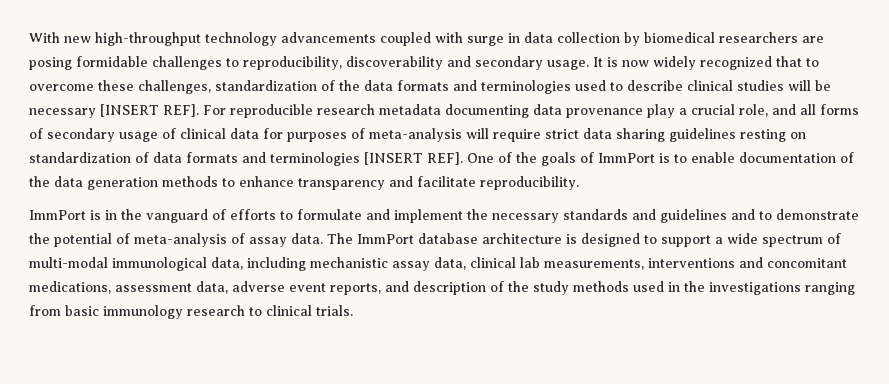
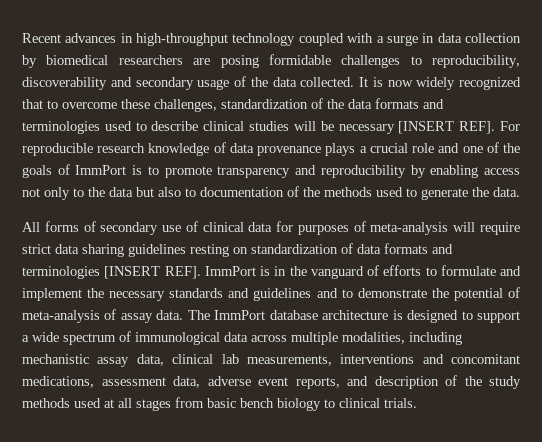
- With new high-throughput technology advancements coupled with surge in data collection by biomedical researchers are posing formidable challenges to reproducibility, discoverability and secondary usage.
+ Recent advances in high-throughput technology coupled with a surge in data collection by biomedical researchers are posing formidable challenges to reproducibility, discoverability and secondary usage of the data collected.
- For reproducible research metadata documenting data provenance play a crucial role, and all forms of secondary usage of clinical data for purposes of meta-analysis will require strict data sharing guidelines resting on standardization of data formats and terminologies [INSERT REF]. One of the goals of ImmPort is to enable documentation of the data generation methods to enhance transparency and facilitate reproducibility.
- ImmPort is in the vanguard of efforts to formulate and implement the necessary standards and guidelines and to demonstrate the potential of meta-analysis of assay data.
+ For reproducible research knowledge of data provenance plays a crucial role and one of the goals of ImmPort is to promote transparency and reproducibility by enabling access not only to the data but also to documentation of the methods used to generate the data.
+ All forms of secondary use of clinical data for purposes of meta-analysis will require strict data sharing guidelines resting on standardization of data formats and terminologies [INSERT REF]. ImmPort is in the vanguard of efforts to formulate and implement the necessary standards and guidelines and to demonstrate the potential of meta-analysis of assay data.
- The ImmPort database architecture is designed to support a wide spectrum of multi-modal immunological data, including mechanistic assay data, clinical lab measurements, interventions and concomitant medications, assessment data, adverse event reports, and description of the study methods used in the investigations ranging from basic immunology research to clinical trials.
+ The ImmPort database architecture is designed to support a wide spectrum of immunological data across multiple modalities, including mechanistic assay data, clinical lab measurements, interventions and concomitant medications, assessment data, adverse event reports, and description of the study methods used at all stages from basic bench biology to clinical trials.

